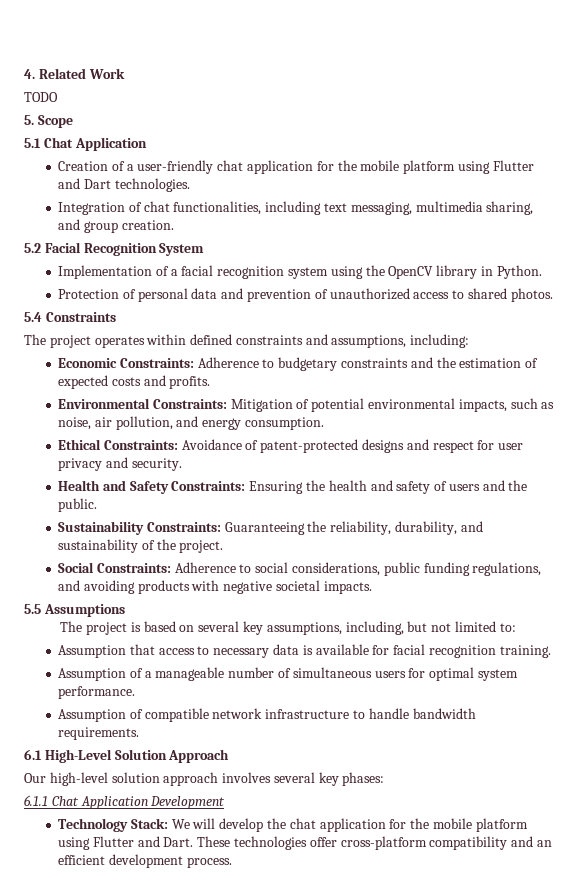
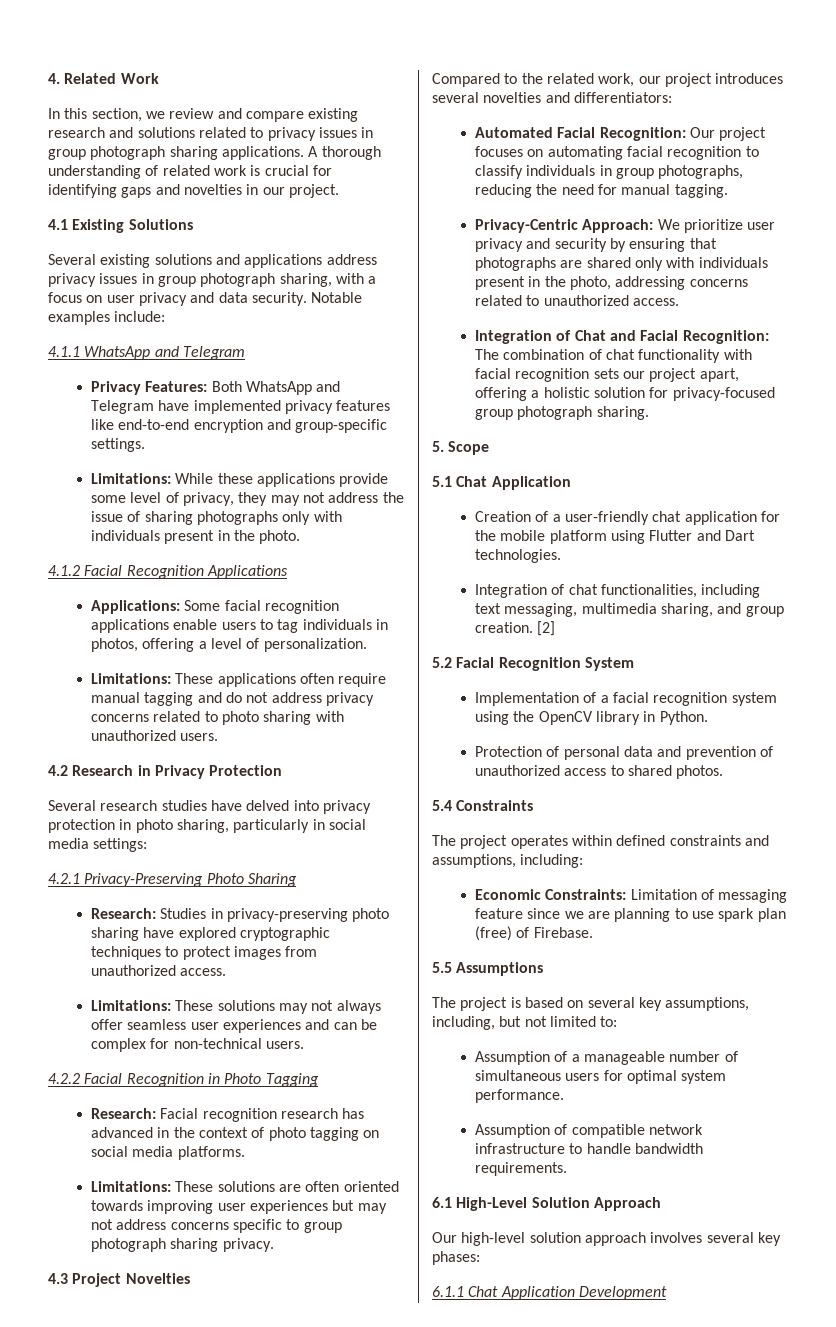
- TODO
+ In this section, we review and compare existing research and solutions related to privacy issues in group photograph sharing applications. A thorough understanding of related work is crucial for identifying gaps and novelties in our project.
+ 4.1 Existing Solutions
+ Several existing solutions and applications address privacy issues in group photograph sharing, with a focus on user privacy and data security. Notable examples include:
+ 4.1.1 WhatsApp and Telegram
+ Privacy Features: Both WhatsApp and Telegram have implemented privacy features like end-to-end encryption and group-specific settings.
+ Limitations: While these applications provide some level of privacy, they may not address the issue of sharing photographs only with individuals present in the photo.
+ 4.1.2 Facial Recognition Applications
+ Applications: Some facial recognition applications enable users to tag individuals in photos, offering a level of personalization.
+ Limitations: These applications often require manual tagging and do not address privacy concerns related to photo sharing with unauthorized users.
+ 4.2 Research in Privacy Protection
+ Several research studies have delved into privacy protection in photo sharing, particularly in social media settings:
+ 4.2.1 Privacy-Preserving Photo Sharing
+ Research: Studies in privacy-preserving photo sharing have explored cryptographic techniques to protect images from unauthorized access.
+ Limitations: These solutions may not always offer seamless user experiences and can be complex for non-technical users.
+ 4.2.2 Facial Recognition in Photo Tagging
+ Research: Facial recognition research has advanced in the context of photo tagging on social media platforms.
+ Limitations: These solutions are often oriented towards improving user experiences but may not address concerns specific to group photograph sharing privacy.
+ 4.3 Project Novelties
+ Compared to the related work, our project introduces several novelties and differentiators:
+ Automated Facial Recognition: Our project focuses on automating facial recognition to classify individuals in group photographs, reducing the need for manual tagging.
+ Privacy-Centric Approach: We prioritize user privacy and security by ensuring that photographs are shared only with individuals present in the photo, addressing concerns related to unauthorized access.
+ Integration of Chat and Facial Recognition: The combination of chat functionality with facial recognition sets our project apart, offering a holistic solution for privacy-focused group photograph sharing.
+ [2]
- Economic Constraints: Adherence to budgetary constraints and the estimation of expected costs and profits.
- Environmental Constraints: Mitigation of potential environmental impacts, such as noise, air pollution, and energy consumption.
- Ethical Constraints: Avoidance of patent-protected designs and respect for user privacy and security.
- Health and Safety Constraints: Ensuring the health and safety of users and the public.
- Sustainability Constraints: Guaranteeing the reliability, durability, and sustainability of the project.
- Social Constraints: Adherence to social considerations, public funding regulations, and avoiding products with negative societal impacts.
+ Economic Constraints: Limitation of messaging feature since we are planning to use spark plan (free) of Firebase.
- Assumption that access to necessary data is available for facial recognition training.
- Technology Stack: We will develop the chat application for the mobile platform using Flutter and Dart. These technologies offer cross-platform compatibility and an efficient development process.

